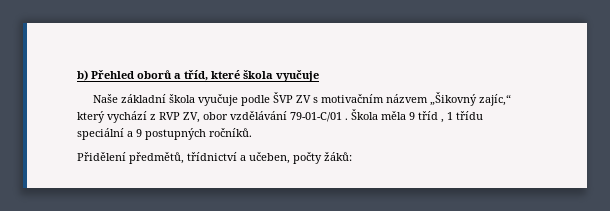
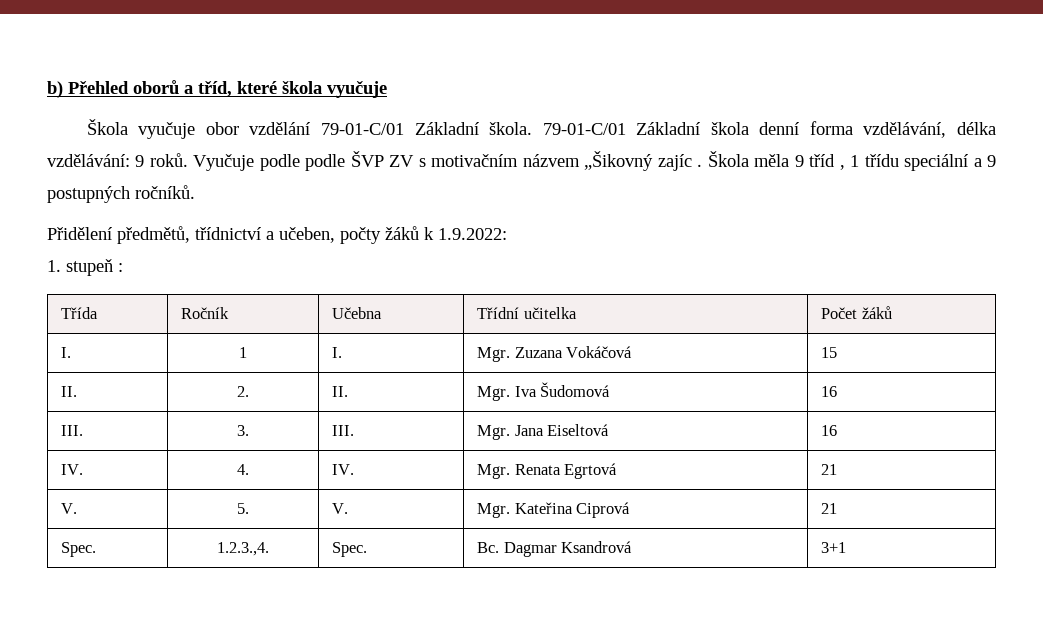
- Naše základní škola vyučuje podle ŠVP ZV s motivačním názvem „Šikovný zajíc,“ který vychází z RVP ZV, obor vzdělávání 79-01-C/01 .
+ Škola vyučuje obor vzdělání 79-01-C/01 Základní škola. 79-01-C/01 Základní škola denní forma vzdělávání, délka vzdělávání: 9 roků. Vyučuje podle podle ŠVP ZV s motivačním názvem „Šikovný zajíc .
- Přidělení předmětů, třídnictví a učeben, počty žáků:
+ Přidělení předmětů, třídnictví a učeben, počty žáků k 1.9.2022:
+ 1. stupeň :
+ Třída | Ročník | Učebna | Třídní učitelka | Počet žáků
+ I. | 1 | I. | Mgr. Zuzana Vokáčová | 15
+ II. | 2. | II. | Mgr. Iva Šudomová | 16
+ III. | 3. | III. | Mgr. Jana Eiseltová | 16
+ IV. | 4. | IV. | Mgr. Renata Egrtová | 21
+ V. | 5. | V. | Mgr. Kateřina Ciprová | 21
+ Spec. | 1.2.3.,4. | Spec. | Bc. Dagmar Ksandrová | 3+1

